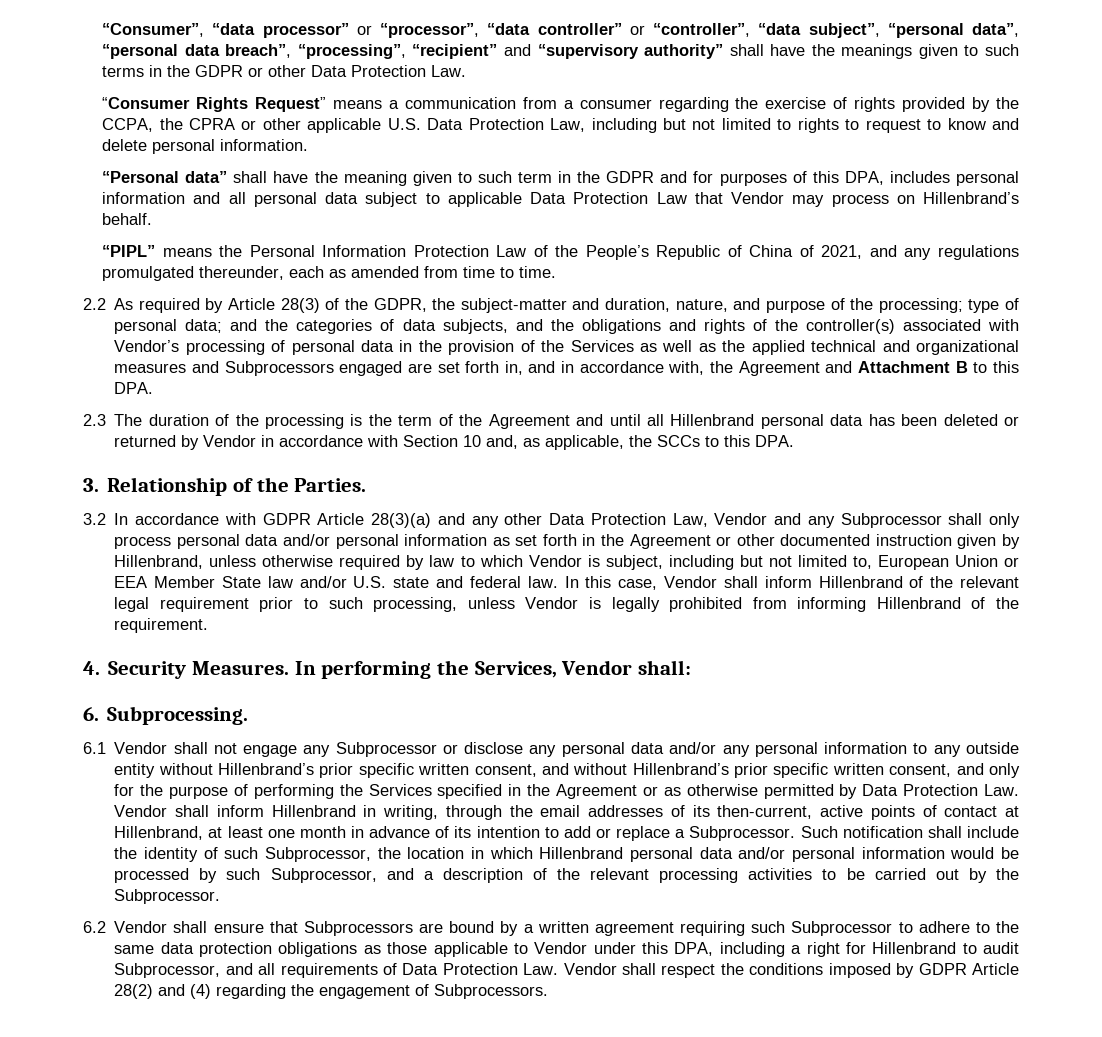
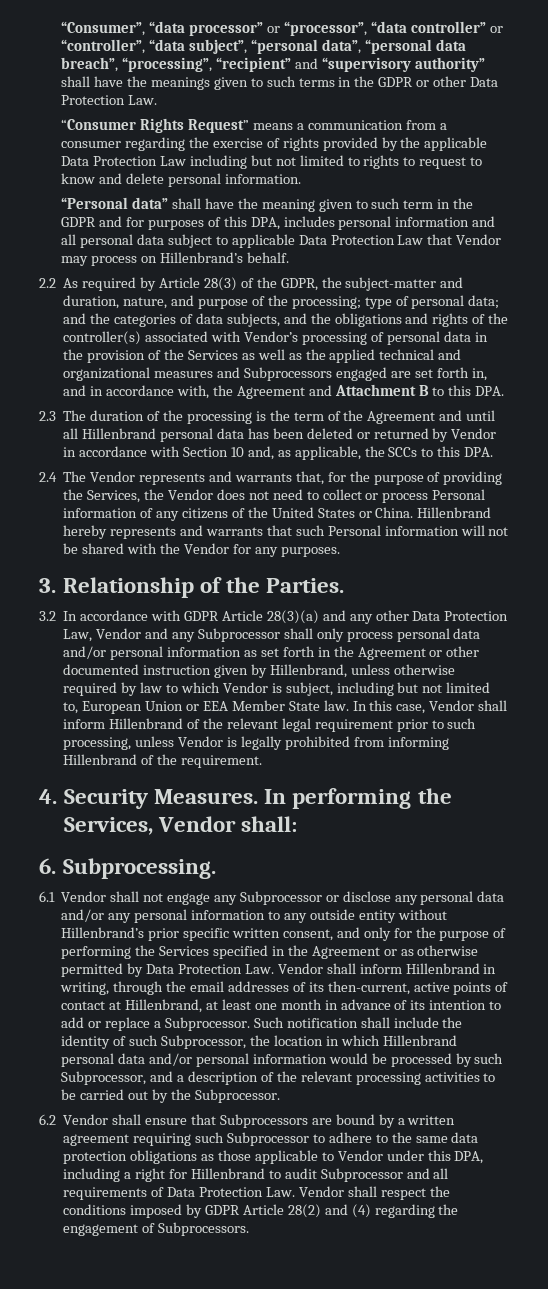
- “Consumer Rights Request” means a communication from a consumer regarding the exercise of rights provided by the CCPA, the CPRA or other applicable U.S. Data Protection Law, including but not limited to rights to request to know and delete personal information.
+ “Consumer Rights Request” means a communication from a consumer regarding the exercise of rights provided by the applicable Data Protection Law including but not limited to rights to request to know and delete personal information.
- “PIPL” means the Personal Information Protection Law of the People’s Republic of China of 2021, and any regulations promulgated thereunder, each as amended from time to time.
+ 2.4 The Vendor represents and warrants that, for the purpose of providing the Services, the Vendor does not need to collect or process Personal information of any citizens of the United States or China. Hillenbrand hereby represents and warrants that such Personal information will not be shared with the Vendor for any purposes.
- 3.2 In accordance with GDPR Article 28(3)(a) and any other Data Protection Law, Vendor and any Subprocessor shall only process personal data and/or personal information as set forth in the Agreement or other documented instruction given by Hillenbrand, unless otherwise required by law to which Vendor is subject, including but not limited to, European Union or EEA Member State law and/or U.S. state and federal law.
+ 3.2 In accordance with GDPR Article 28(3)(a) and any other Data Protection Law, Vendor and any Subprocessor shall only process personal data and/or personal information as set forth in the Agreement or other documented instruction given by Hillenbrand, unless otherwise required by law to which Vendor is subject, including but not limited to, European Union or EEA Member State law.
- 6.1 Vendor shall not engage any Subprocessor or disclose any personal data and/or any personal information to any outside entity without Hillenbrand’s prior specific written consent, and without Hillenbrand’s prior specific written consent, and only for the purpose of performing the Services specified in the Agreement or as otherwise permitted by Data Protection Law. Vendor shall inform Hillenbrand in writing, through the email addresses of its then-current, active points of contact at Hillenbrand, at least one month in advance of its intention to add or replace a Subprocessor.
+ 6.1 Vendor shall not engage any Subprocessor or disclose any personal data and/or any personal information to any outside entity without Hillenbrand’s prior specific written consent, and only for the purpose of performing the Services specified in the Agreement or as otherwise permitted by Data Protection Law. Vendor shall inform Hillenbrand in writing, through the email addresses of its then-current, active points of contact at Hillenbrand, at least one month in advance of its intention to add or replace a Subprocessor.
- 6.2 Vendor shall ensure that Subprocessors are bound by a written agreement requiring such Subprocessor to adhere to the same data protection obligations as those applicable to Vendor under this DPA, including a right for Hillenbrand to audit Subprocessor, and all requirements of Data Protection Law. Vendor shall respect the conditions imposed by GDPR Article 28(2) and (4) regarding the engagement of Subprocessors.
+ 6.2 Vendor shall ensure that Subprocessors are bound by a written agreement requiring such Subprocessor to adhere to the same data protection obligations as those applicable to Vendor under this DPA, including a right for Hillenbrand to audit Subprocessor and all requirements of Data Protection Law. Vendor shall respect the conditions imposed by GDPR Article 28(2) and (4) regarding the engagement of Subprocessors.

